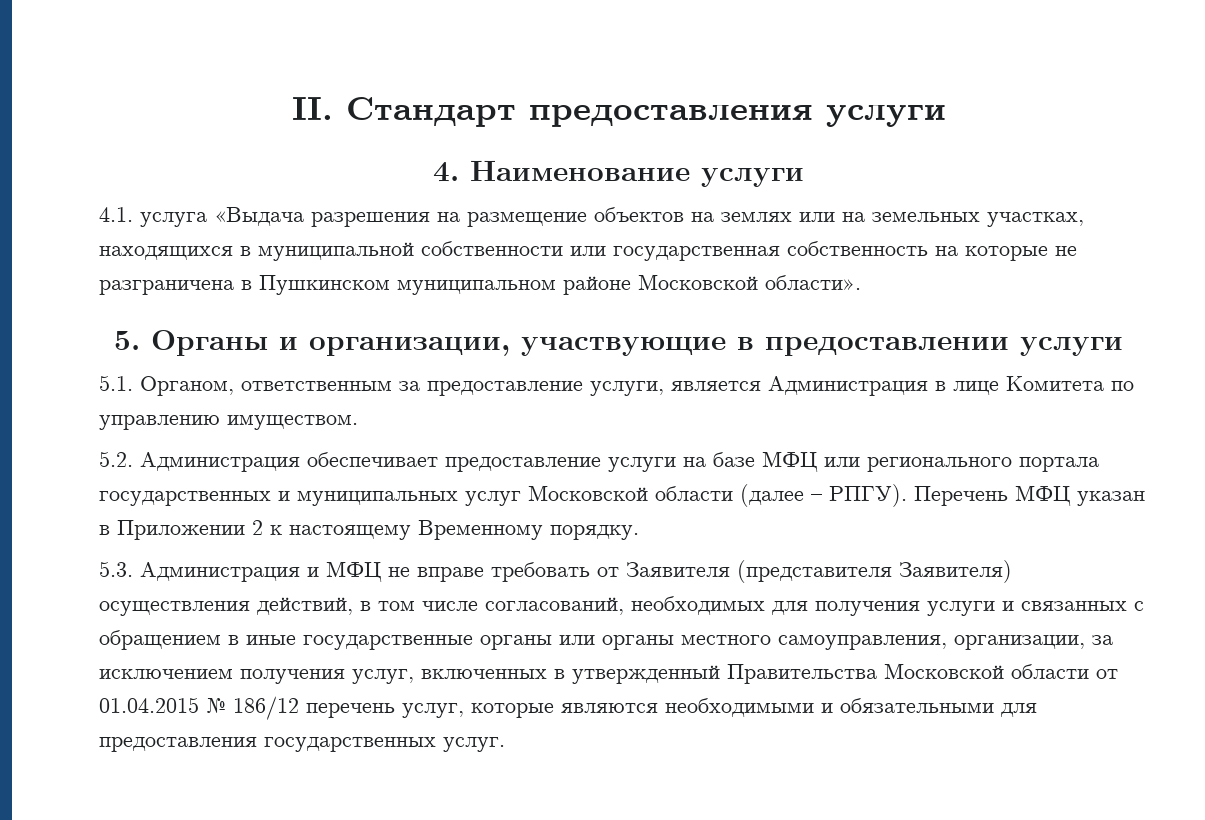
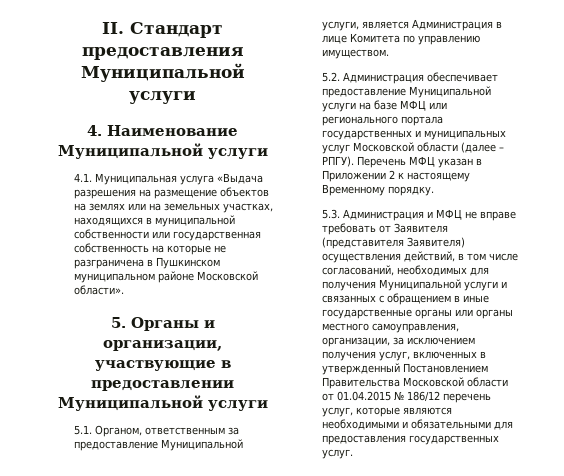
- II. Стандарт предоставления услуги
+ II. Стандарт предоставления Муниципальной услуги
- 4. Наименование услуги
+ 4. Наименование Муниципальной услуги
- 4.1. услуга «Выдача разрешения на размещение объектов на землях или на земельных участках, находящихся в муниципальной собственности или государственная собственность на которые не разграничена в Пушкинском муниципальном районе Московской области».
+ 4.1. Муниципальная услуга «Выдача разрешения на размещение объектов на землях или на земельных участках, находящихся в муниципальной собственности или государственная собственность на которые не разграничена в Пушкинском муниципальном районе Московской области».
- 5. Органы и организации, участвующие в предоставлении услуги
+ 5. Органы и организации, участвующие в предоставлении Муниципальной услуги
- 5.1. Органом, ответственным за предоставление услуги, является Администрация в лице Комитета по управлению имуществом.
+ 5.1. Органом, ответственным за предоставление Муниципальной услуги, является Администрация в лице Комитета по управлению имуществом.
- 5.2. Администрация обеспечивает предоставление услуги на базе МФЦ или регионального портала государственных и муниципальных услуг Московской области (далее – РПГУ).
+ 5.2. Администрация обеспечивает предоставление Муниципальной услуги на базе МФЦ или регионального портала государственных и муниципальных услуг Московской области (далее – РПГУ).
- 5.3. Администрация и МФЦ не вправе требовать от Заявителя (представителя Заявителя) осуществления действий, в том числе согласований, необходимых для получения услуги и связанных с обращением в иные государственные органы или органы местного самоуправления, организации, за исключением получения услуг, включенных в утвержденный Правительства Московской области от 01.04.2015 № 186/12 перечень услуг, которые являются необходимыми и обязательными для предоставления государственных услуг.
+ 5.3. Администрация и МФЦ не вправе требовать от Заявителя (представителя Заявителя) осуществления действий, в том числе согласований, необходимых для получения Муниципальной услуги и связанных с обращением в иные государственные органы или органы местного самоуправления, организации, за исключением получения услуг, включенных в утвержденный Постановлением Правительства Московской области от 01.04.2015 № 186/12 перечень услуг, которые являются необходимыми и обязательными для предоставления государственных услуг.

